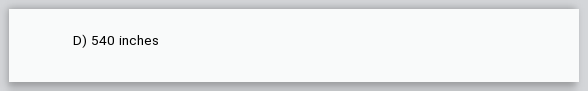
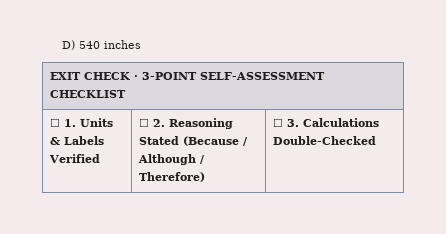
+ EXIT CHECK · 3-POINT SELF-ASSESSMENT CHECKLIST
+ ☐ 1. Units & Labels Verified | ☐ 2. Reasoning Stated (Because / Although / Therefore) | ☐ 3. Calculations Double-Checked

